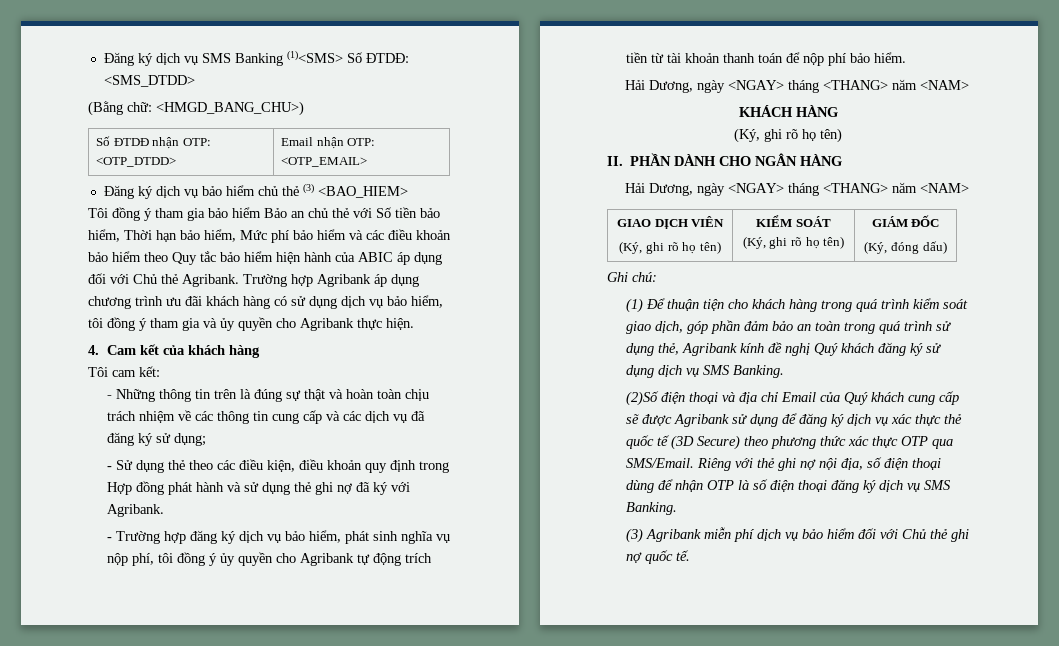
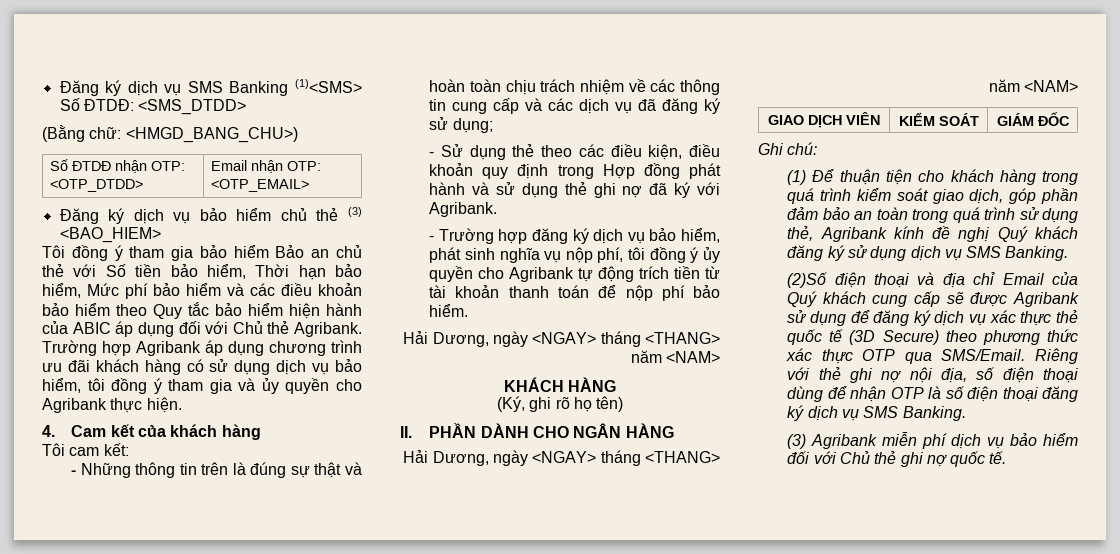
- GIAO DỊCH VIÊN
- (Ký, ghi rõ họ tên) | KIỂM SOÁT
- (Ký, ghi rõ họ tên) | GIÁM ĐỐC
- (Ký, đóng dấu)
+ GIAO DỊCH VIÊN | KIỂM SOÁT | GIÁM ĐỐC

